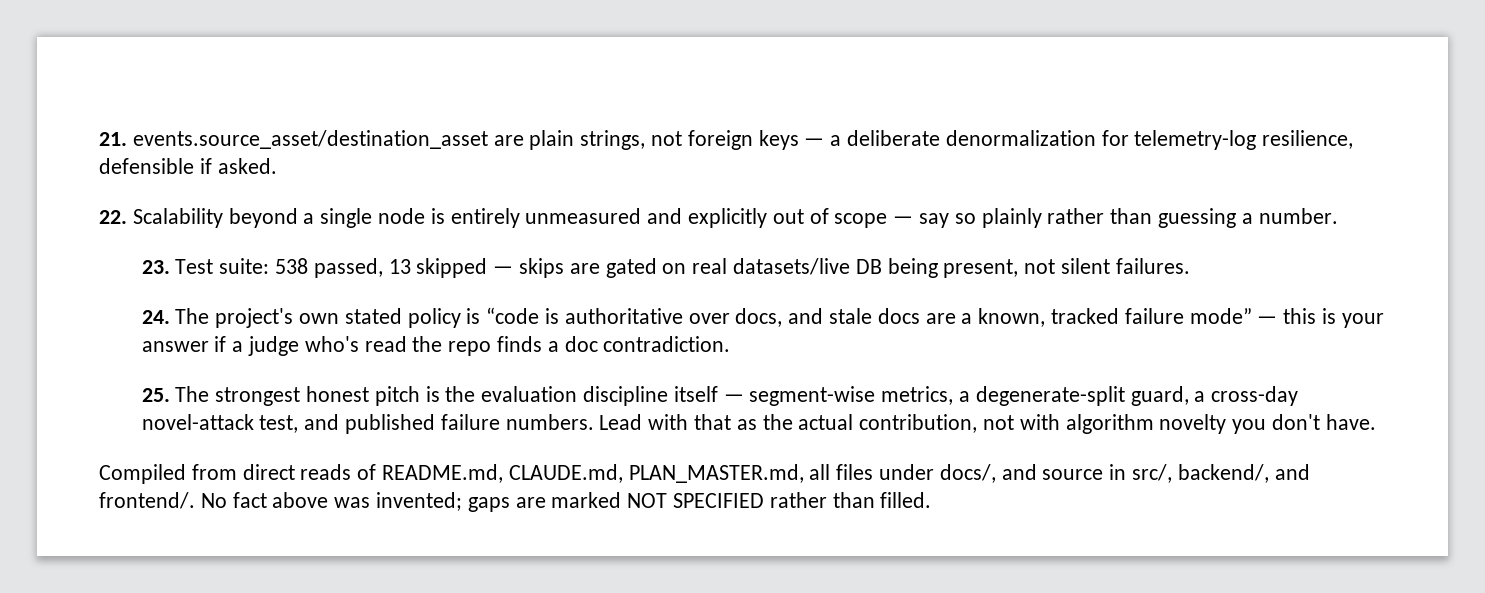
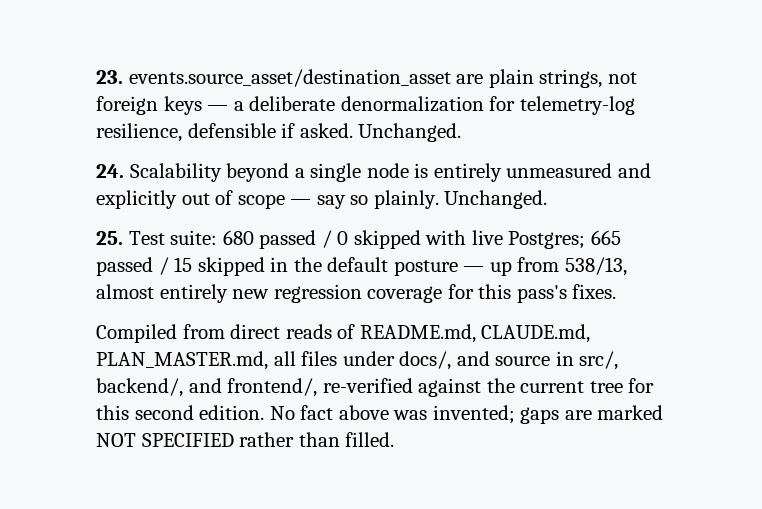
- 21. events.source_asset/destination_asset are plain strings, not foreign keys — a deliberate denormalization for telemetry-log resilience, defensible if asked.
- 22. Scalability beyond a single node is entirely unmeasured and explicitly out of scope — say so plainly rather than guessing a number.
- 23. Test suite: 538 passed, 13 skipped — skips are gated on real datasets/live DB being present, not silent failures.
- 24. The project's own stated policy is “code is authoritative over docs, and stale docs are a known, tracked failure mode” — this is your answer if a judge who's read the repo finds a doc contradiction.
- 25. The strongest honest pitch is the evaluation discipline itself — segment-wise metrics, a degenerate-split guard, a cross-day novel-attack test, and published failure numbers. Lead with that as the actual contribution, not with algorithm novelty you don't have.
+ 23. events.source_asset/destination_asset are plain strings, not foreign keys — a deliberate denormalization for telemetry-log resilience, defensible if asked. Unchanged.
+ 24. Scalability beyond a single node is entirely unmeasured and explicitly out of scope — say so plainly. Unchanged.
+ 25. Test suite: 680 passed / 0 skipped with live Postgres; 665 passed / 15 skipped in the default posture — up from 538/13, almost entirely new regression coverage for this pass's fixes.
- Compiled from direct reads of README.md, CLAUDE.md, PLAN_MASTER.md, all files under docs/, and source in src/, backend/, and frontend/.
+ Compiled from direct reads of README.md, CLAUDE.md, PLAN_MASTER.md, all files under docs/, and source in src/, backend/, and frontend/, re-verified against the current tree for this second edition.

